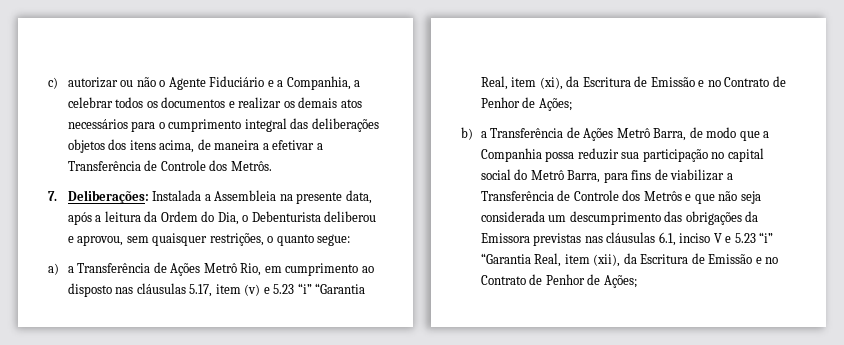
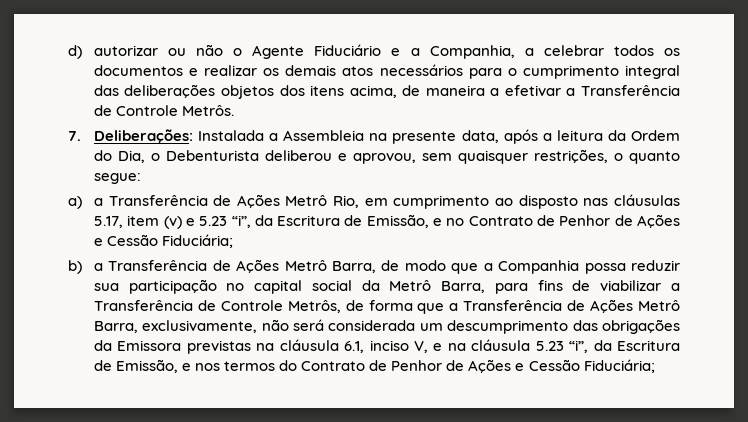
- c) autorizar ou não o Agente Fiduciário e a Companhia, a celebrar todos os documentos e realizar os demais atos necessários para o cumprimento integral das deliberações objetos dos itens acima, de maneira a efetivar a Transferência de Controle dos Metrôs.
+ d) autorizar ou não o Agente Fiduciário e a Companhia, a celebrar todos os documentos e realizar os demais atos necessários para o cumprimento integral das deliberações objetos dos itens acima, de maneira a efetivar a Transferência de Controle Metrôs.
- a) a Transferência de Ações Metrô Rio, em cumprimento ao disposto nas cláusulas 5.17, item (v) e 5.23 “i” “Garantia Real, item (xi), da Escritura de Emissão e no Contrato de Penhor de Ações;
+ a) a Transferência de Ações Metrô Rio, em cumprimento ao disposto nas cláusulas 5.17, item (v) e 5.23 “i”, da Escritura de Emissão, e no Contrato de Penhor de Ações e Cessão Fiduciária;
- b) a Transferência de Ações Metrô Barra, de modo que a Companhia possa reduzir sua participação no capital social do Metrô Barra, para fins de viabilizar a Transferência de Controle dos Metrôs e que não seja considerada um descumprimento das obrigações da Emissora previstas nas cláusulas 6.1, inciso V e 5.23 “i” “Garantia Real, item (xii), da Escritura de Emissão e no Contrato de Penhor de Ações;
+ b) a Transferência de Ações Metrô Barra, de modo que a Companhia possa reduzir sua participação no capital social da Metrô Barra, para fins de viabilizar a Transferência de Controle Metrôs, de forma que a Transferência de Ações Metrô Barra, exclusivamente, não será considerada um descumprimento das obrigações da Emissora previstas na cláusula 6.1, inciso V, e na cláusula 5.23 “i”, da Escritura de Emissão, e nos termos do Contrato de Penhor de Ações e Cessão Fiduciária;

